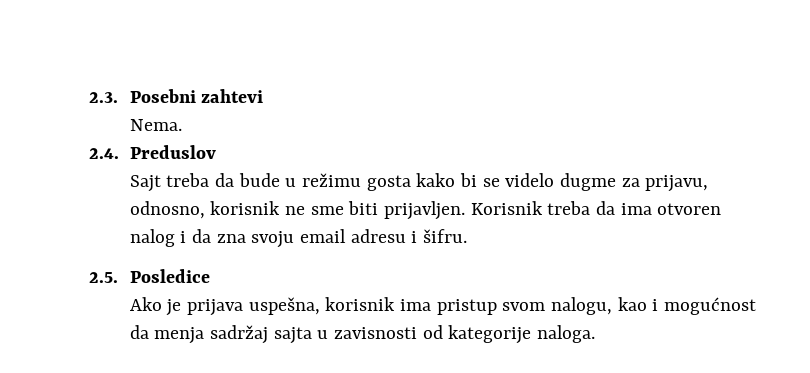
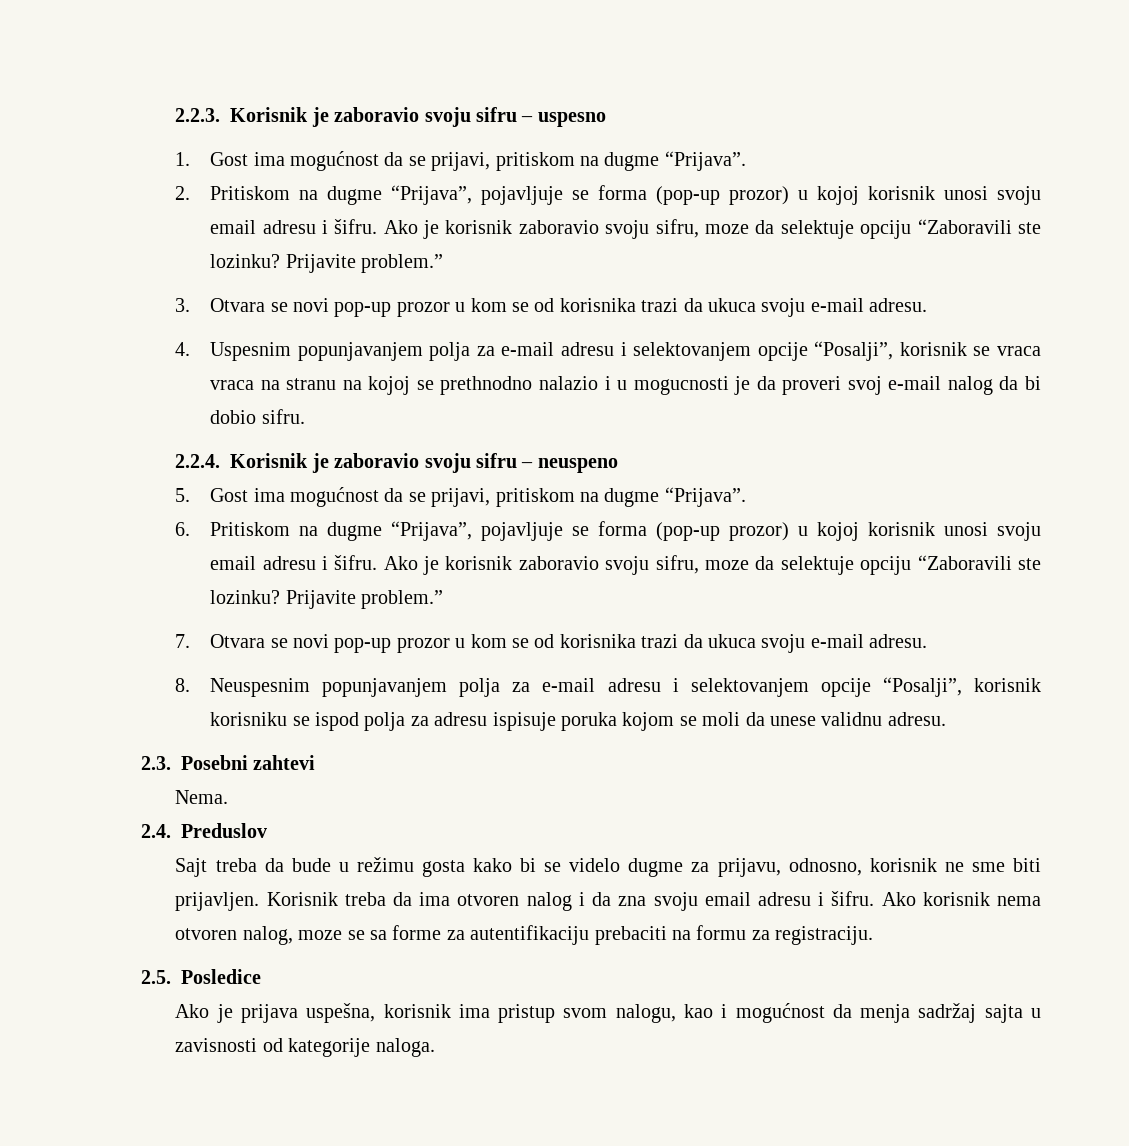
+ 2.2.3. Korisnik je zaboravio svoju sifru – uspesno
+ 1. Gost ima mogućnost da se prijavi, pritiskom na dugme “Prijava”.
+ 2. Pritiskom na dugme “Prijava”, pojavljuje se forma (pop-up prozor) u kojoj korisnik unosi svoju email adresu i šifru. Ako je korisnik zaboravio svoju sifru, moze da selektuje opciju “Zaboravili ste lozinku? Prijavite problem.”
+ 3. Otvara se novi pop-up prozor u kom se od korisnika trazi da ukuca svoju e-mail adresu.
+ 4. Uspesnim popunjavanjem polja za e-mail adresu i selektovanjem opcije “Posalji”, korisnik se vraca vraca na stranu na kojoj se prethnodno nalazio i u mogucnosti je da proveri svoj e-mail nalog da bi dobio sifru.
+ 2.2.4. Korisnik je zaboravio svoju sifru – neuspeno
+ 5. Gost ima mogućnost da se prijavi, pritiskom na dugme “Prijava”.
+ 6. Pritiskom na dugme “Prijava”, pojavljuje se forma (pop-up prozor) u kojoj korisnik unosi svoju email adresu i šifru. Ako je korisnik zaboravio svoju sifru, moze da selektuje opciju “Zaboravili ste lozinku? Prijavite problem.”
+ 7. Otvara se novi pop-up prozor u kom se od korisnika trazi da ukuca svoju e-mail adresu.
+ 8. Neuspesnim popunjavanjem polja za e-mail adresu i selektovanjem opcije “Posalji”, korisnik korisniku se ispod polja za adresu ispisuje poruka kojom se moli da unese validnu adresu.
+ Ako korisnik nema otvoren nalog, moze se sa forme za autentifikaciju prebaciti na formu za registraciju.

